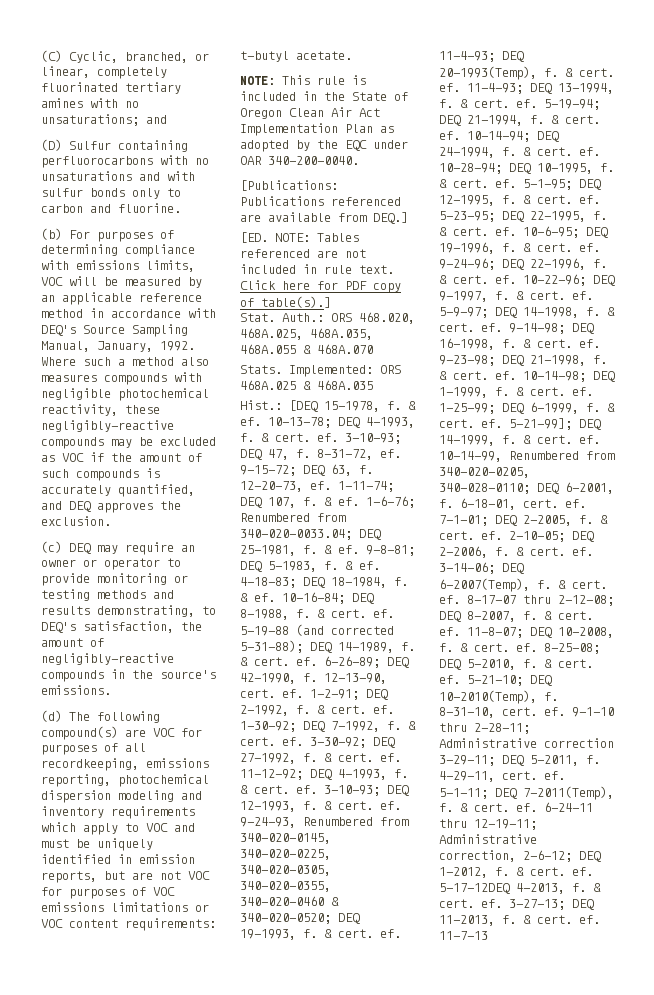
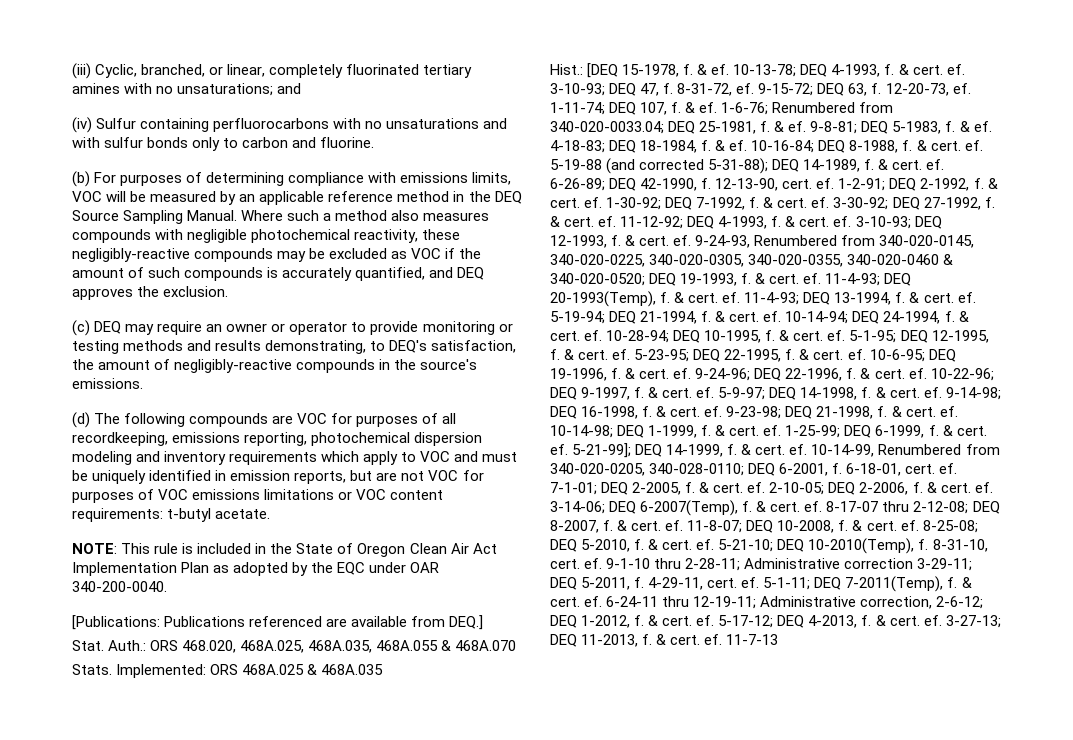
- (C) Cyclic, branched, or linear, completely fluorinated tertiary amines with no unsaturations; and
+ (iii) Cyclic, branched, or linear, completely fluorinated tertiary amines with no unsaturations; and
- (D) Sulfur containing perfluorocarbons with no unsaturations and with sulfur bonds only to carbon and fluorine.
+ (iv) Sulfur containing perfluorocarbons with no unsaturations and with sulfur bonds only to carbon and fluorine.
- (b) For purposes of determining compliance with emissions limits, VOC will be measured by an applicable reference method in accordance with DEQ's Source Sampling Manual, January, 1992.
+ (b) For purposes of determining compliance with emissions limits, VOC will be measured by an applicable reference method in the DEQ Source Sampling Manual.
- (d) The following compound(s) are VOC for purposes of all recordkeeping, emissions reporting, photochemical dispersion modeling and inventory requirements which apply to VOC and must be uniquely identified in emission reports, but are not VOC for purposes of VOC emissions limitations or VOC content requirements: t-butyl acetate.
+ (d) The following compounds are VOC for purposes of all recordkeeping, emissions reporting, photochemical dispersion modeling and inventory requirements which apply to VOC and must be uniquely identified in emission reports, but are not VOC for purposes of VOC emissions limitations or VOC content requirements: t-butyl acetate.
- [ED. NOTE: Tables referenced are not included in rule text. Click here for PDF copy of table(s).]
- 5-17-12DEQ 4-2013, f.
+ 5-17-12; DEQ 4-2013, f.

